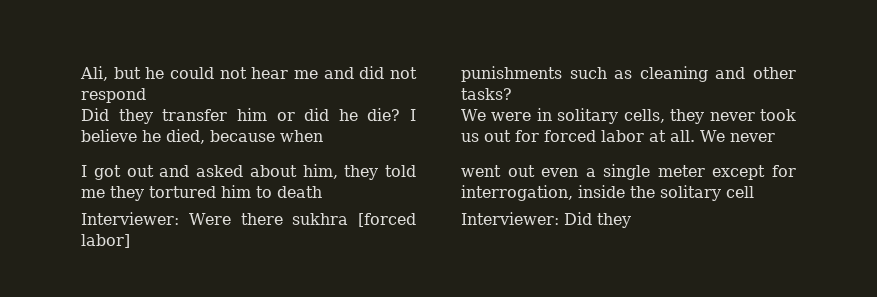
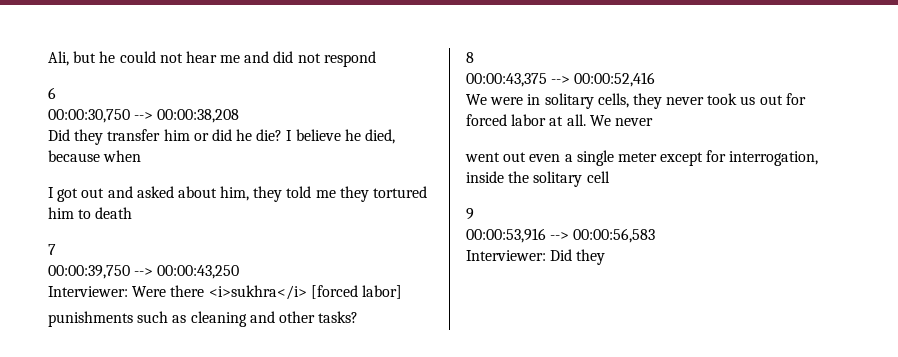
+ 6
+ 00:00:30,750 --> 00:00:38,208
+ 7
+ 00:00:39,750 --> 00:00:43,250
- Interviewer: Were there sukhra [forced labor]
+ Interviewer: Were there <i>sukhra</i> [forced labor]
+ 8
+ 00:00:43,375 --> 00:00:52,416
+ 9
+ 00:00:53,916 --> 00:00:56,583

